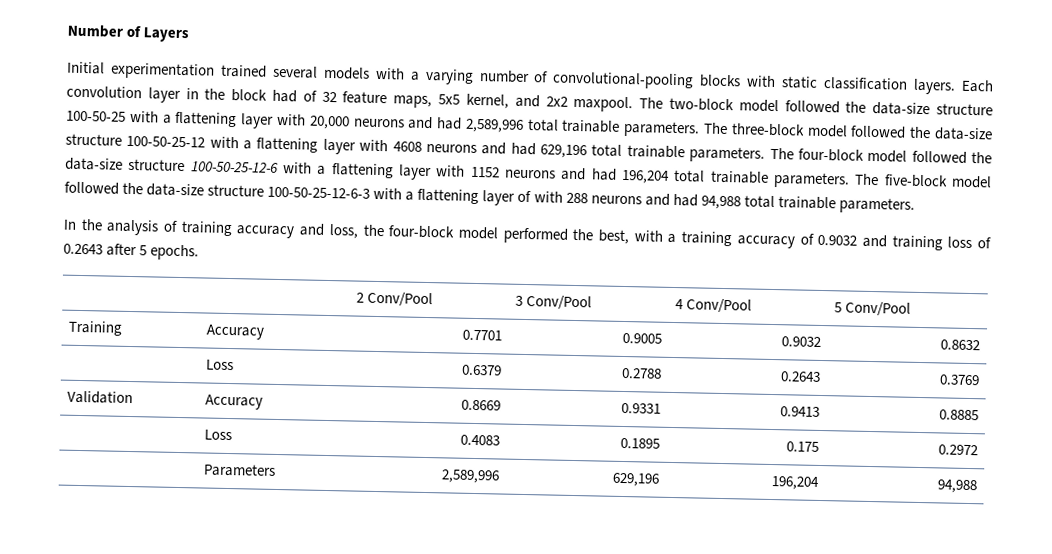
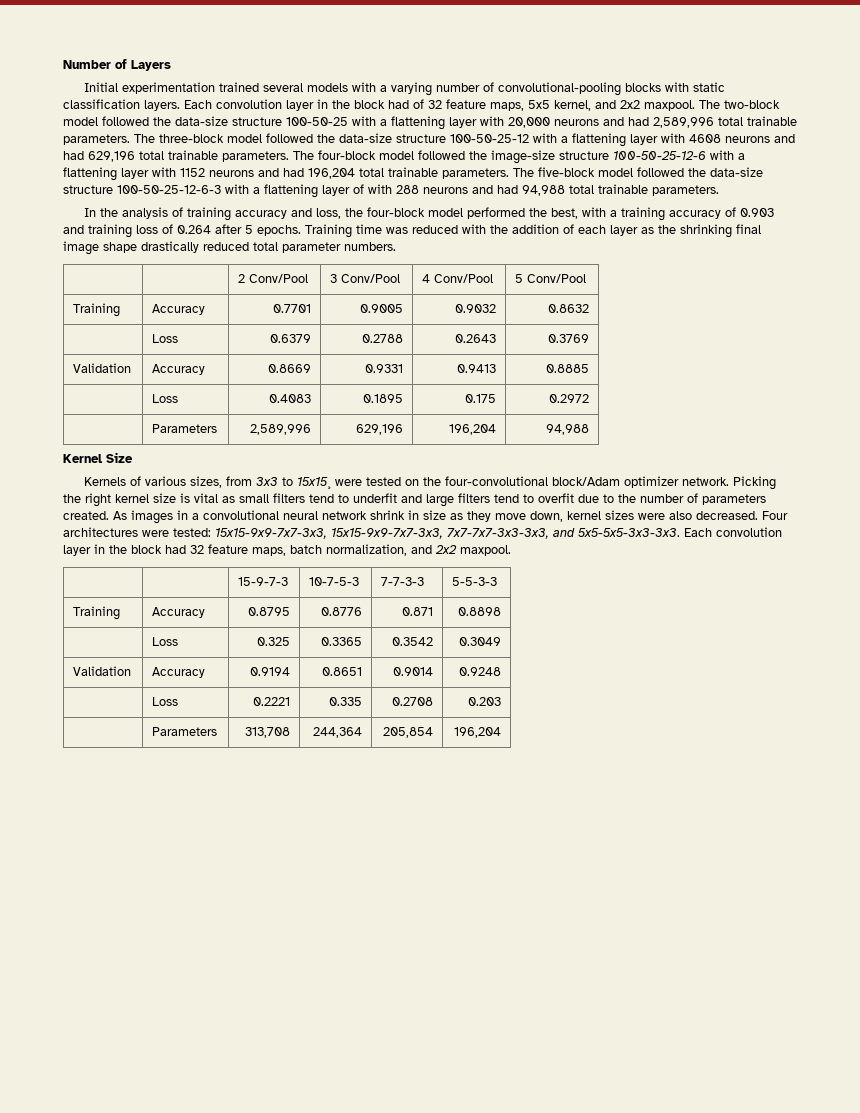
- The four-block model followed the data-size structure 100-50-25-12-6 with a flattening layer with 1152 neurons and had 196,204 total trainable parameters.
+ The four-block model followed the image-size structure 100-50-25-12-6 with a flattening layer with 1152 neurons and had 196,204 total trainable parameters.
- In the analysis of training accuracy and loss, the four-block model performed the best, with a training accuracy of 0.9032 and training loss of 0.2643 after 5 epochs.
+ In the analysis of training accuracy and loss, the four-block model performed the best, with a training accuracy of 0.903 and training loss of 0.264 after 5 epochs. Training time was reduced with the addition of each layer as the shrinking final image shape drastically reduced total parameter numbers.
+ Kernel Size
+ Kernels of various sizes, from 3x3 to 15x15¸ were tested on the four-convolutional block/Adam optimizer network. Picking the right kernel size is vital as small filters tend to underfit and large filters tend to overfit due to the number of parameters created. As images in a convolutional neural network shrink in size as they move down, kernel sizes were also decreased. Four architectures were tested: 15x15-9x9-7x7-3x3, 15x15-9x9-7x7-3x3, 7x7-7x7-3x3-3x3, and 5x5-5x5-3x3-3x3. Each convolution layer in the block had 32 feature maps, batch normalization, and 2x2 maxpool.
+ | | 15-9-7-3 | 10-7-5-3 | 7-7-3-3 | 5-5-3-3
+ Training | Accuracy | 0.8795 | 0.8776 | 0.871 | 0.8898
+ | Loss | 0.325 | 0.3365 | 0.3542 | 0.3049
+ Validation | Accuracy | 0.9194 | 0.8651 | 0.9014 | 0.9248
+ | Loss | 0.2221 | 0.335 | 0.2708 | 0.203
+ | Parameters | 313,708 | 244,364 | 205,854 | 196,204

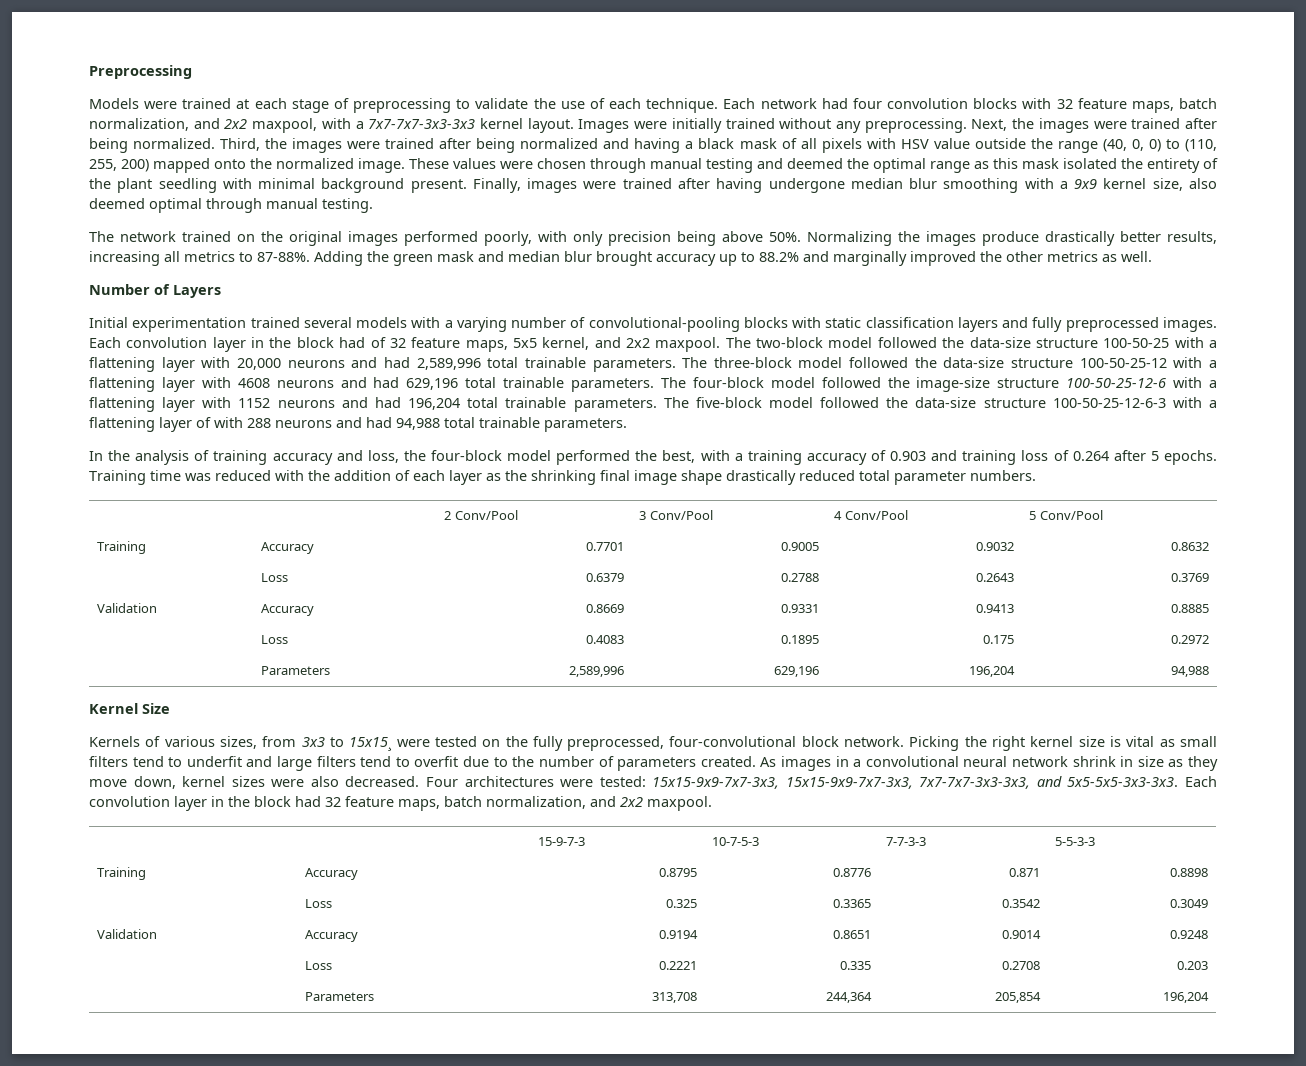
+ Preprocessing
+ Models were trained at each stage of preprocessing to validate the use of each technique. Each network had four convolution blocks with 32 feature maps, batch normalization, and 2x2 maxpool, with a 7x7-7x7-3x3-3x3 kernel layout. Images were initially trained without any preprocessing. Next, the images were trained after being normalized. Third, the images were trained after being normalized and having a black mask of all pixels with HSV value outside the range (40, 0, 0) to (110, 255, 200) mapped onto the normalized image. These values were chosen through manual testing and deemed the optimal range as this mask isolated the entirety of the plant seedling with minimal background present. Finally, images were trained after having undergone median blur smoothing with a 9x9 kernel size, also deemed optimal through manual testing.
+ The network trained on the original images performed poorly, with only precision being above 50%. Normalizing the images produce drastically better results, increasing all metrics to 87-88%. Adding the green mask and median blur brought accuracy up to 88.2% and marginally improved the other metrics as well.
- Initial experimentation trained several models with a varying number of convolutional-pooling blocks with static classification layers.
+ Initial experimentation trained several models with a varying number of convolutional-pooling blocks with static classification layers and fully preprocessed images.
- Kernels of various sizes, from 3x3 to 15x15¸ were tested on the four-convolutional block/Adam optimizer network.
+ Kernels of various sizes, from 3x3 to 15x15¸ were tested on the fully preprocessed, four-convolutional block network.

